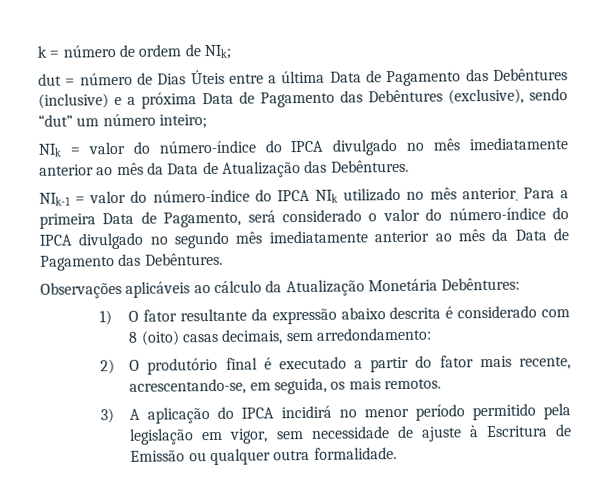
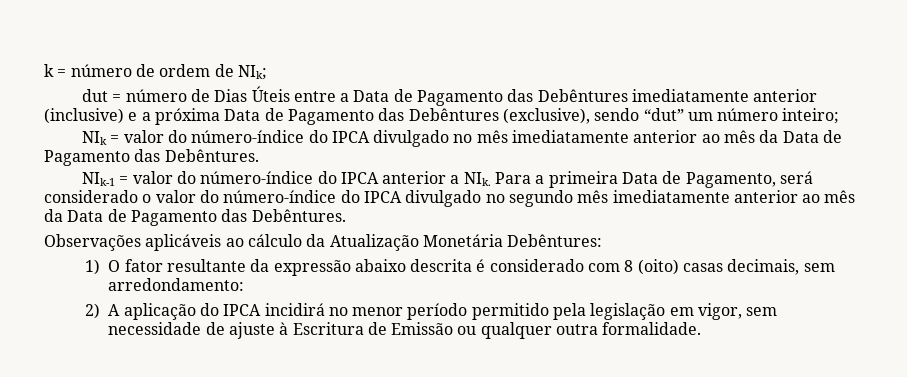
- dut = número de Dias Úteis entre a última Data de Pagamento das Debêntures (inclusive) e a próxima Data de Pagamento das Debêntures (exclusive), sendo “dut” um número inteiro;
+ dut = número de Dias Úteis entre a Data de Pagamento das Debêntures imediatamente anterior (inclusive) e a próxima Data de Pagamento das Debêntures (exclusive), sendo “dut” um número inteiro;
- NIk = valor do número-índice do IPCA divulgado no mês imediatamente anterior ao mês da Data de Atualização das Debêntures.
+ NIk = valor do número-índice do IPCA divulgado no mês imediatamente anterior ao mês da Data de Pagamento das Debêntures.
- NIk-1 = valor do número-índice do IPCA NIk utilizado no mês anterior. Para a primeira Data de Pagamento, será considerado o valor do número-índice do IPCA divulgado no segundo mês imediatamente anterior ao mês da Data de Pagamento das Debêntures.
+ NIk-1 = valor do número-índice do IPCA anterior a NIk. Para a primeira Data de Pagamento, será considerado o valor do número-índice do IPCA divulgado no segundo mês imediatamente anterior ao mês da Data de Pagamento das Debêntures.
- 2) O produtório final é executado a partir do fator mais recente, acrescentando-se, em seguida, os mais remotos.
- 3) A aplicação do IPCA incidirá no menor período permitido pela legislação em vigor, sem necessidade de ajuste à Escritura de Emissão ou qualquer outra formalidade.
+ 2) A aplicação do IPCA incidirá no menor período permitido pela legislação em vigor, sem necessidade de ajuste à Escritura de Emissão ou qualquer outra formalidade.

